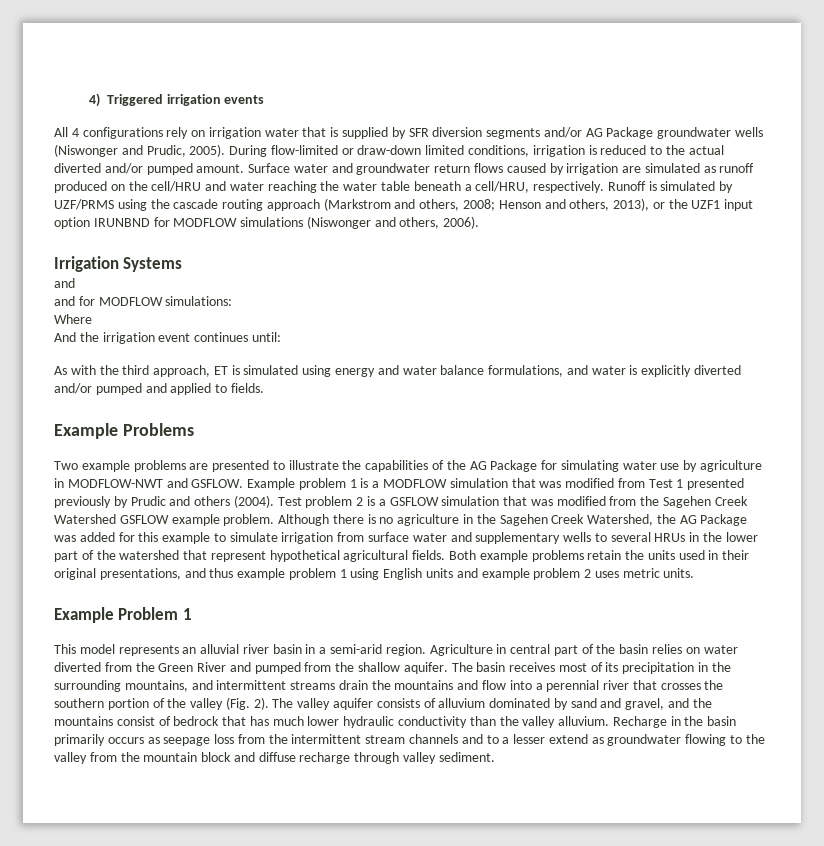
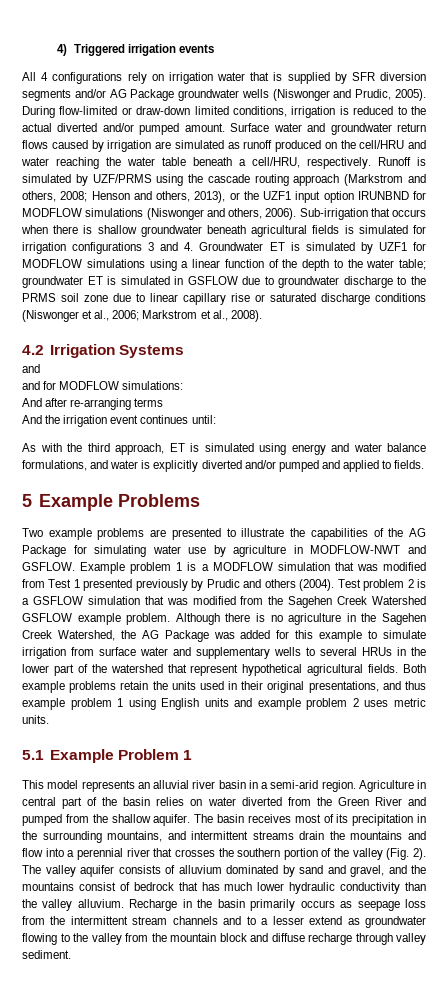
- Runoff is simulated by UZF/PRMS using the cascade routing approach (Markstrom and others, 2008; Henson and others, 2013), or the UZF1 input option IRUNBND for MODFLOW simulations (Niswonger and others, 2006).
- Irrigation Systems
+ Runoff is simulated by UZF/PRMS using the cascade routing approach (Markstrom and others, 2008; Henson and others, 2013), or the UZF1 input option IRUNBND for MODFLOW simulations (Niswonger and others, 2006). Sub-irrigation that occurs when there is shallow groundwater beneath agricultural fields is simulated for irrigation configurations 3 and 4. Groundwater ET is simulated by UZF1 for MODFLOW simulations using a linear function of the depth to the water table; groundwater ET is simulated in GSFLOW due to groundwater discharge to the PRMS soil zone due to linear capillary rise or saturated discharge conditions (Niswonger et al., 2006; Markstrom et al., 2008).
+ 4.2 Irrigation Systems
- Where
+ And after re-arranging terms
- Example Problems
+ 5 Example Problems
- Example Problem 1
+ 5.1 Example Problem 1

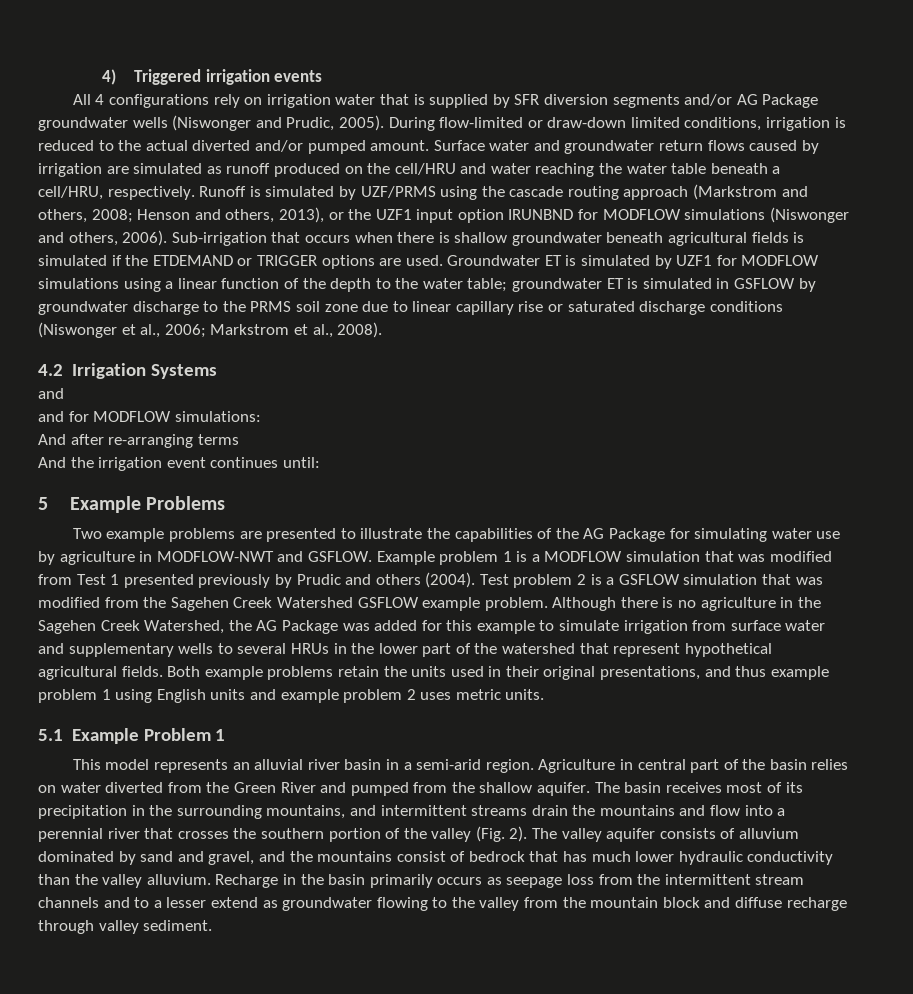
- Sub-irrigation that occurs when there is shallow groundwater beneath agricultural fields is simulated for irrigation configurations 3 and 4. Groundwater ET is simulated by UZF1 for MODFLOW simulations using a linear function of the depth to the water table;
+ Sub-irrigation that occurs when there is shallow groundwater beneath agricultural fields is simulated if the ETDEMAND or TRIGGER options are used. Groundwater ET is simulated by UZF1 for MODFLOW simulations using a linear function of the depth to the water table;
- groundwater ET is simulated in GSFLOW due to groundwater discharge to the PRMS soil zone due to linear capillary rise or saturated discharge conditions (Niswonger et al., 2006;
+ groundwater ET is simulated in GSFLOW by groundwater discharge to the PRMS soil zone due to linear capillary rise or saturated discharge conditions (Niswonger et al., 2006;
- As with the third approach, ET is simulated using energy and water balance formulations, and water is explicitly diverted and/or pumped and applied to fields.

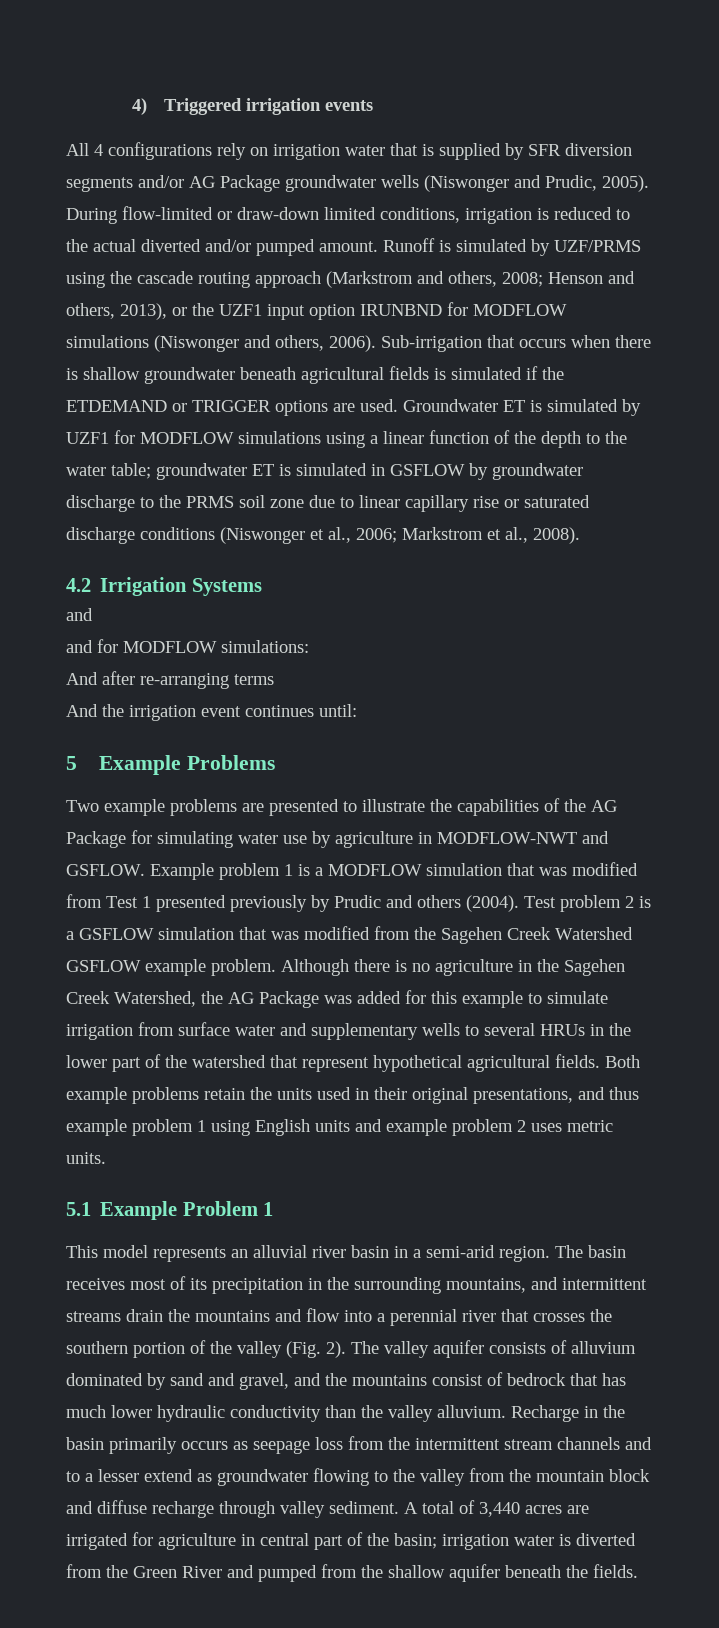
- Surface water and groundwater return flows caused by irrigation are simulated as runoff produced on the cell/HRU and water reaching the water table beneath a cell/HRU, respectively.
- Agriculture in central part of the basin relies on water diverted from the Green River and pumped from the shallow aquifer.
+ A total of 3,440 acres are irrigated for agriculture in central part of the basin; irrigation water is diverted from the Green River and pumped from the shallow aquifer beneath the fields.

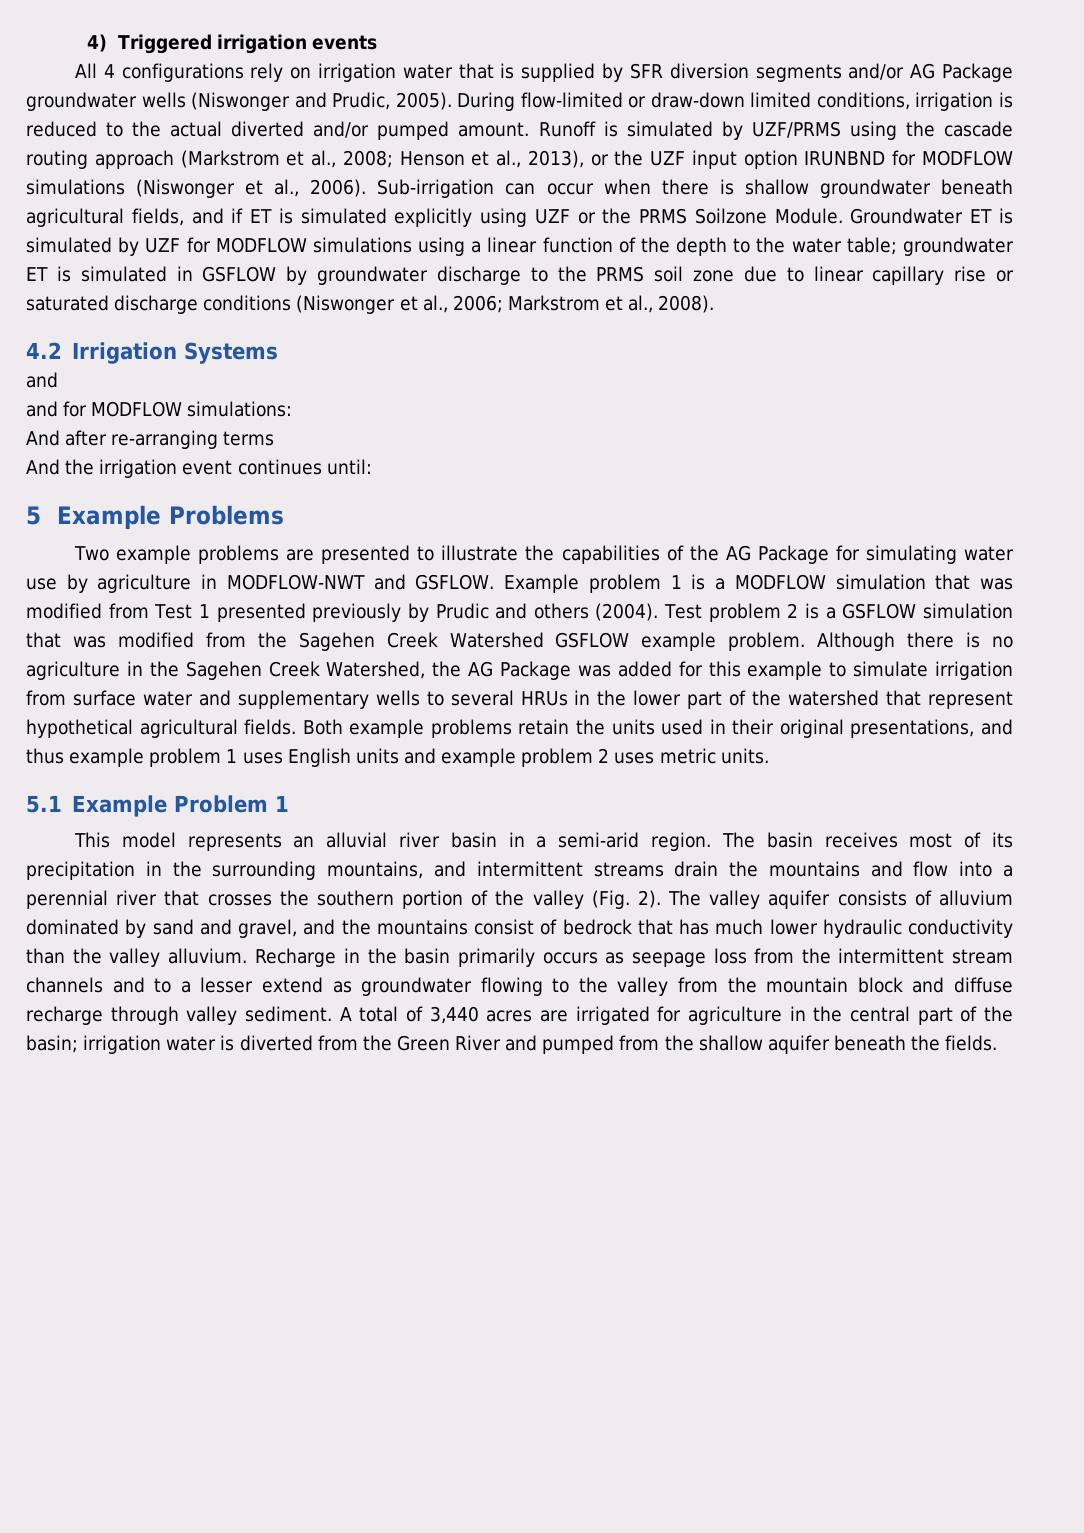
- Runoff is simulated by UZF/PRMS using the cascade routing approach (Markstrom and others, 2008; Henson and others, 2013), or the UZF1 input option IRUNBND for MODFLOW simulations (Niswonger and others, 2006). Sub-irrigation that occurs when there is shallow groundwater beneath agricultural fields is simulated if the ETDEMAND or TRIGGER options are used.
+ Runoff is simulated by UZF/PRMS using the cascade routing approach (Markstrom et al., 2008; Henson et al., 2013), or the UZF input option IRUNBND for MODFLOW simulations (Niswonger et al., 2006). Sub-irrigation can occur when there is shallow groundwater beneath agricultural fields, and if ET is simulated explicitly using UZF or the PRMS Soilzone Module.
- Groundwater ET is simulated by UZF1 for MODFLOW simulations using a linear function of the depth to the water table; groundwater ET is simulated in GSFLOW by groundwater discharge to the PRMS soil zone due to linear capillary rise or saturated discharge conditions (Niswonger et al., 2006; Markstrom et al., 2008).
+ Groundwater ET is simulated by UZF for MODFLOW simulations using a linear function of the depth to the water table; groundwater ET is simulated in GSFLOW by groundwater discharge to the PRMS soil zone due to linear capillary rise or saturated discharge conditions (Niswonger et al., 2006; Markstrom et al., 2008).
- Both example problems retain the units used in their original presentations, and thus example problem 1 using English units and example problem 2 uses metric units.
+ Both example problems retain the units used in their original presentations, and thus example problem 1 uses English units and example problem 2 uses metric units.
- A total of 3,440 acres are irrigated for agriculture in central part of the basin; irrigation water is diverted from the Green River and pumped from the shallow aquifer beneath the fields.
+ A total of 3,440 acres are irrigated for agriculture in the central part of the basin; irrigation water is diverted from the Green River and pumped from the shallow aquifer beneath the fields.

